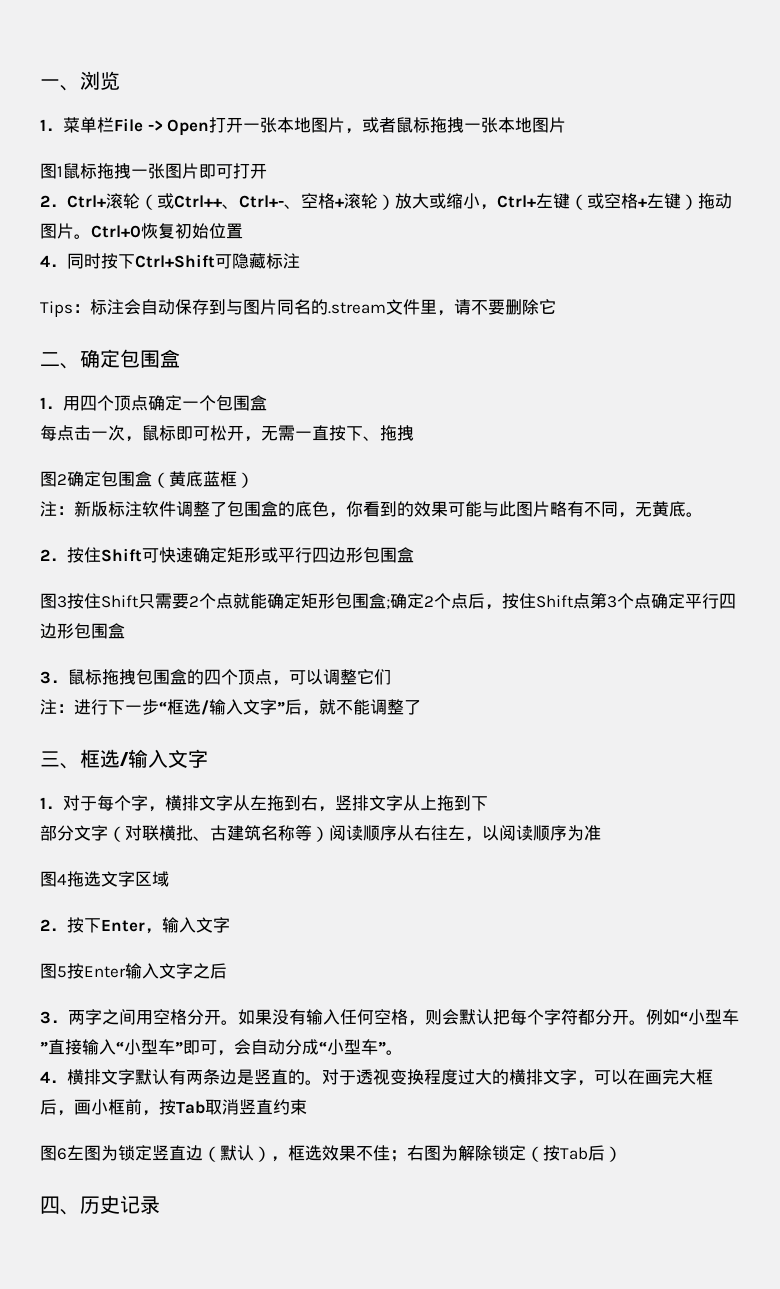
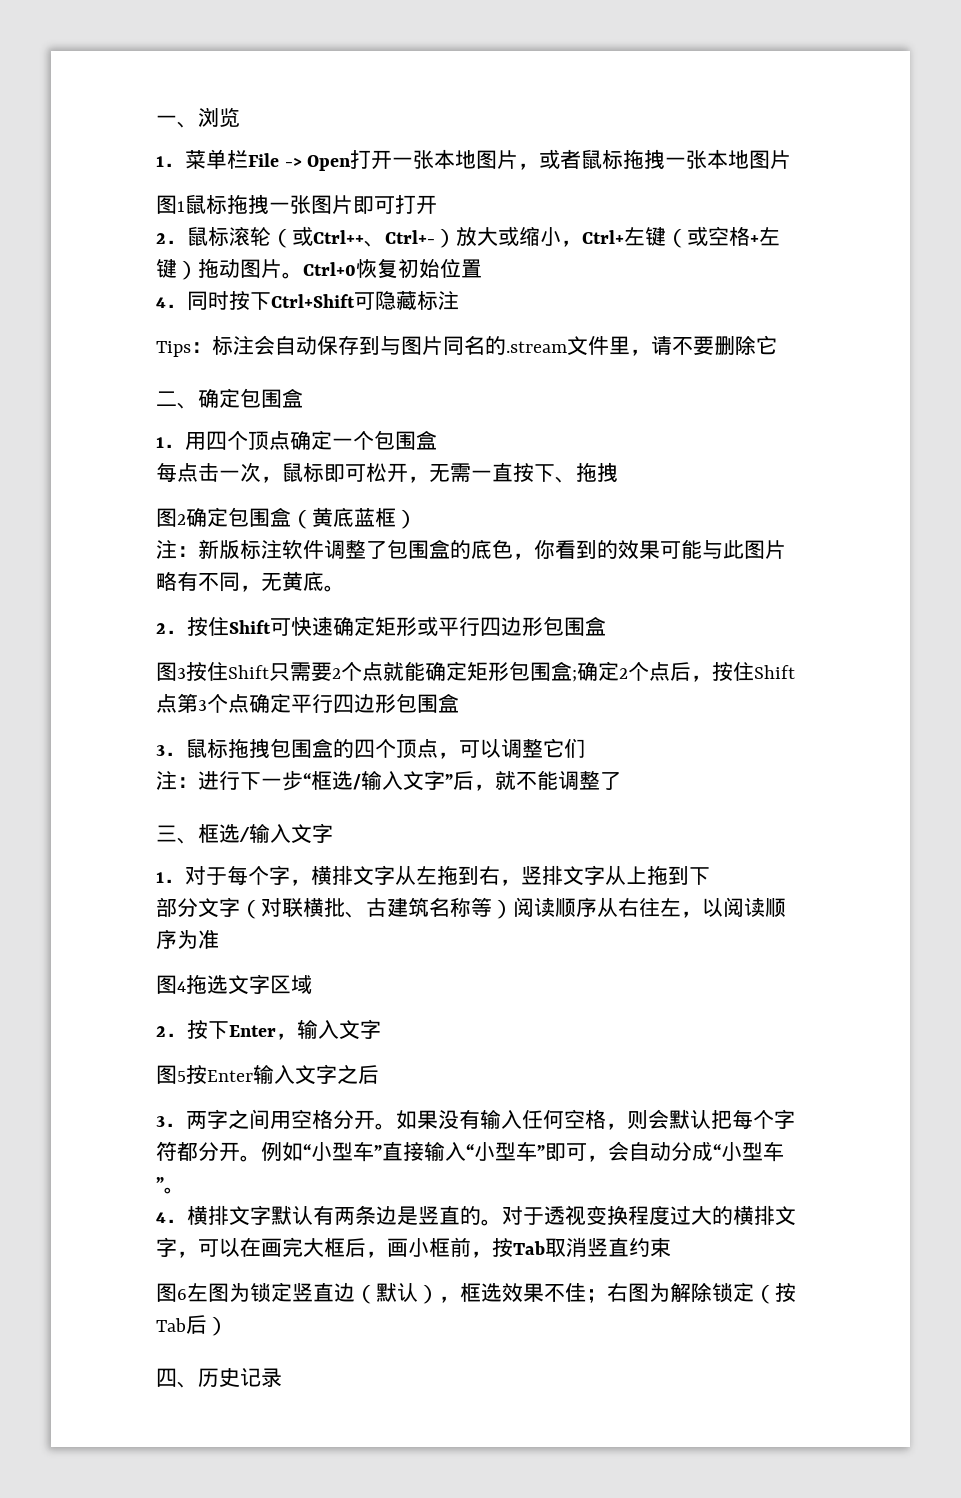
- 2．Ctrl+滚轮（或Ctrl++、Ctrl+-、空格+滚轮）放大或缩小，Ctrl+左键（或空格+左键）拖动图片。
+ 2．鼠标滚轮（或Ctrl++、Ctrl+-）放大或缩小，Ctrl+左键（或空格+左键）拖动图片。

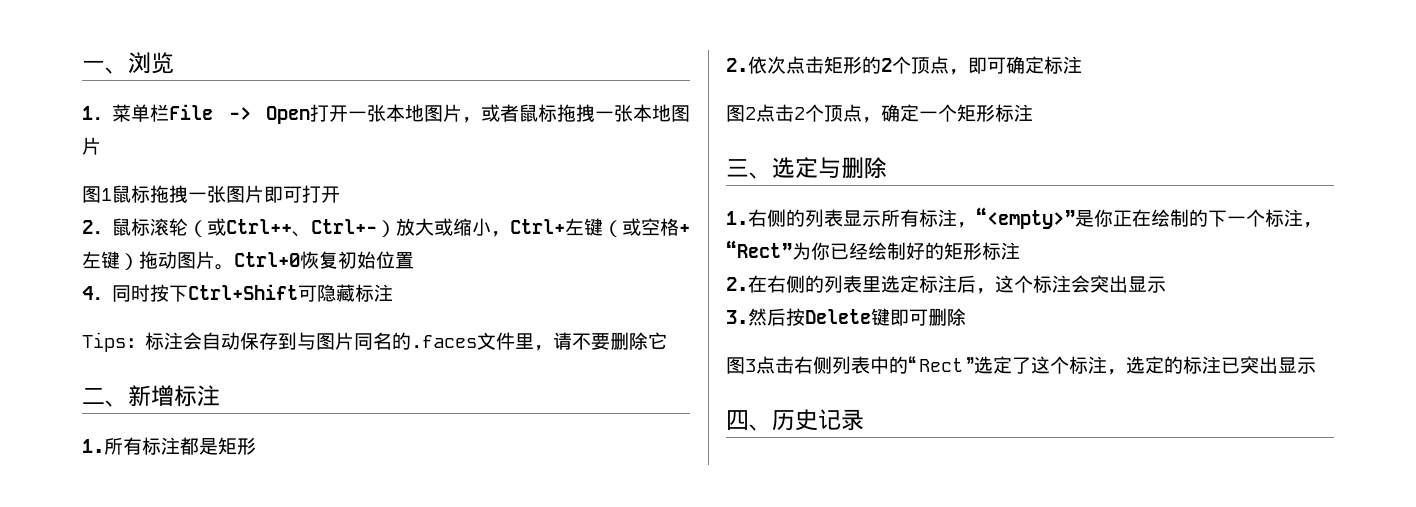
- Tips：标注会自动保存到与图片同名的.stream文件里，请不要删除它
+ Tips：标注会自动保存到与图片同名的.faces文件里，请不要删除它
- 二、确定包围盒
- 1．用四个顶点确定一个包围盒
- 每点击一次，鼠标即可松开，无需一直按下、拖拽
- 图2确定包围盒（黄底蓝框）
- 注：新版标注软件调整了包围盒的底色，你看到的效果可能与此图片略有不同，无黄底。
- 2．按住Shift可快速确定矩形或平行四边形包围盒
- 图3按住Shift只需要2个点就能确定矩形包围盒;确定2个点后，按住Shift点第3个点确定平行四边形包围盒
- 3．鼠标拖拽包围盒的四个顶点，可以调整它们
- 注：进行下一步“框选/输入文字”后，就不能调整了
- 三、框选/输入文字
- 1．对于每个字，横排文字从左拖到右，竖排文字从上拖到下
- 部分文字（对联横批、古建筑名称等）阅读顺序从右往左，以阅读顺序为准
- 图4拖选文字区域
- 2．按下Enter，输入文字
- 图5按Enter输入文字之后
- 3．两字之间用空格分开。如果没有输入任何空格，则会默认把每个字符都分开。例如“小型车”直接输入“小型车”即可，会自动分成“小型车”。
- 4．横排文字默认有两条边是竖直的。对于透视变换程度过大的横排文字，可以在画完大框后，画小框前，按Tab取消竖直约束
- 图6左图为锁定竖直边（默认），框选效果不佳；右图为解除锁定（按Tab后）
+ 二、新增标注
+ 1.所有标注都是矩形
+ 2.依次点击矩形的2个顶点，即可确定标注
+ 图2点击2个顶点，确定一个矩形标注
+ 三、选定与删除
+ 1.右侧的列表显示所有标注，“<empty>”是你正在绘制的下一个标注，“Rect”为你已经绘制好的矩形标注
+ 2.在右侧的列表里选定标注后，这个标注会突出显示
+ 3.然后按Delete键即可删除
+ 图3点击右侧列表中的“Rect”选定了这个标注，选定的标注已突出显示

